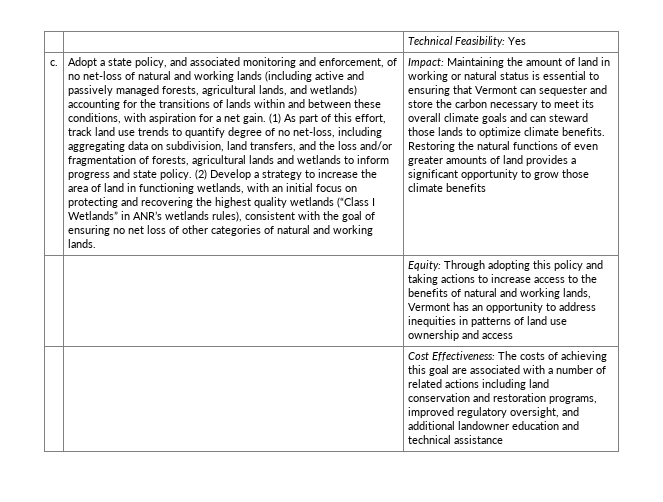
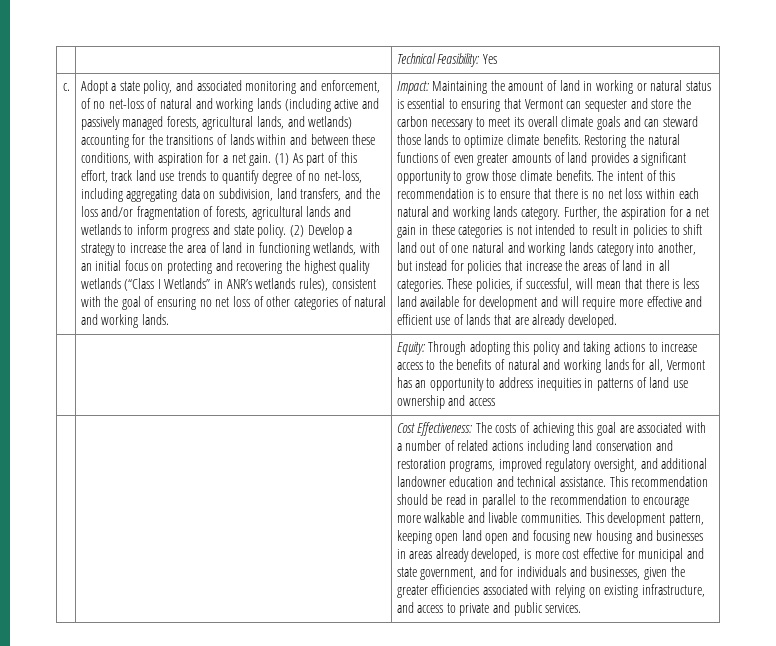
- Restoring the natural functions of even greater amounts of land provides a significant opportunity to grow those climate benefits
+ Restoring the natural functions of even greater amounts of land provides a significant opportunity to grow those climate benefits. The intent of this recommendation is to ensure that there is no net loss within each natural and working lands category. Further, the aspiration for a net gain in these categories is not intended to result in policies to shift land out of one natural and working lands category into another, but instead for policies that increase the areas of land in all categories. These policies, if successful, will mean that there is less land available for development and will require more effective and efficient use of lands that are already developed.
- | | Equity: Through adopting this policy and taking actions to increase access to the benefits of natural and working lands, Vermont has an opportunity to address inequities in patterns of land use ownership and access
+ | | Equity: Through adopting this policy and taking actions to increase access to the benefits of natural and working lands for all, Vermont has an opportunity to address inequities in patterns of land use ownership and access
- Cost Effectiveness: The costs of achieving this goal are associated with a number of related actions including land conservation and restoration programs, improved regulatory oversight, and additional landowner education and technical assistance
+ Cost Effectiveness: The costs of achieving this goal are associated with a number of related actions including land conservation and restoration programs, improved regulatory oversight, and additional landowner education and technical assistance. This recommendation should be read in parallel to the recommendation to encourage more walkable and livable communities. This development pattern, keeping open land open and focusing new housing and businesses in areas already developed, is more cost effective for municipal and state government, and for individuals and businesses, given the greater efficiencies associated with relying on existing infrastructure, and access to private and public services.

